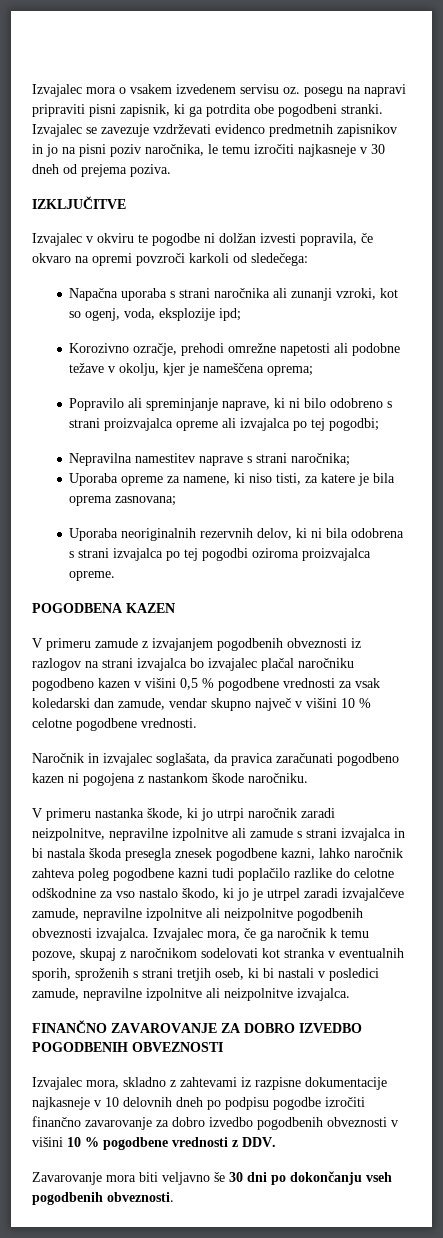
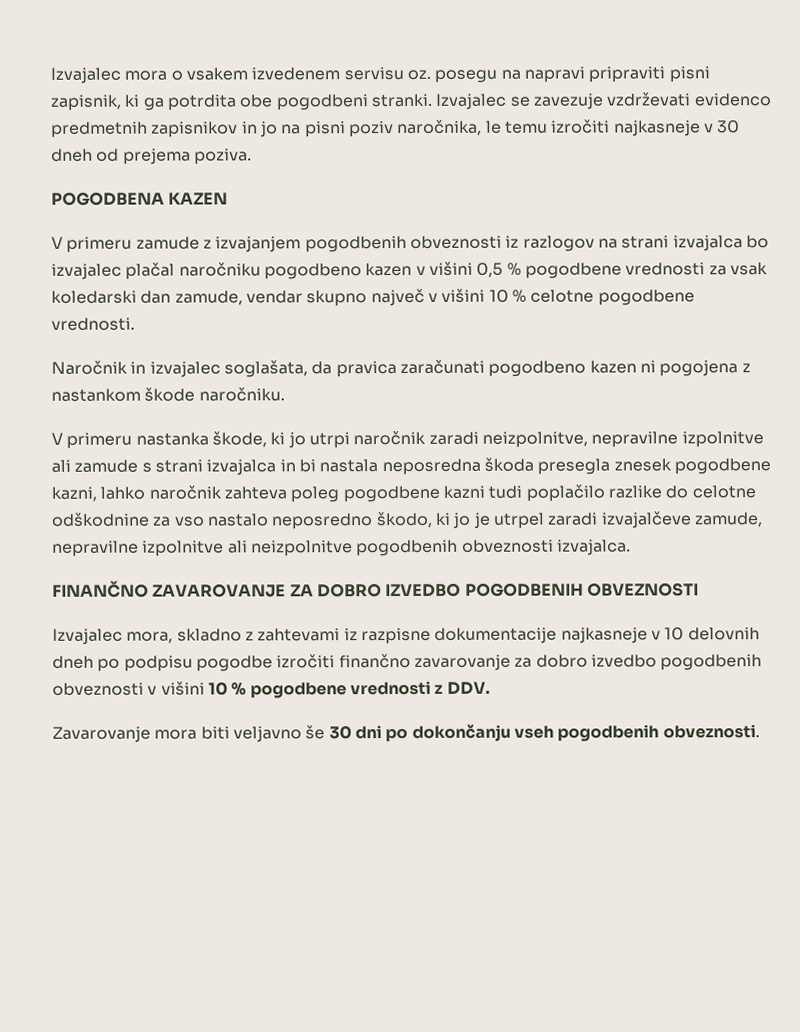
- IZKLJUČITVE
- Izvajalec v okviru te pogodbe ni dolžan izvesti popravila, če okvaro na opremi povzroči karkoli od sledečega:
- Napačna uporaba s strani naročnika ali zunanji vzroki, kot so ogenj, voda, eksplozije ipd;
- Korozivno ozračje, prehodi omrežne napetosti ali podobne težave v okolju, kjer je nameščena oprema;
- Popravilo ali spreminjanje naprave, ki ni bilo odobreno s strani proizvajalca opreme ali izvajalca po tej pogodbi;
- Nepravilna namestitev naprave s strani naročnika;
- Uporaba opreme za namene, ki niso tisti, za katere je bila oprema zasnovana;
- Uporaba neoriginalnih rezervnih delov, ki ni bila odobrena s strani izvajalca po tej pogodbi oziroma proizvajalca opreme.
- V primeru nastanka škode, ki jo utrpi naročnik zaradi neizpolnitve, nepravilne izpolnitve ali zamude s strani izvajalca in bi nastala škoda presegla znesek pogodbene kazni, lahko naročnik zahteva poleg pogodbene kazni tudi poplačilo razlike do celotne odškodnine za vso nastalo škodo, ki jo je utrpel zaradi izvajalčeve zamude, nepravilne izpolnitve ali neizpolnitve pogodbenih obveznosti izvajalca. Izvajalec mora, če ga naročnik k temu pozove, skupaj z naročnikom sodelovati kot stranka v eventualnih sporih, sproženih s strani tretjih oseb, ki bi nastali v posledici zamude, nepravilne izpolnitve ali neizpolnitve izvajalca.
+ V primeru nastanka škode, ki jo utrpi naročnik zaradi neizpolnitve, nepravilne izpolnitve ali zamude s strani izvajalca in bi nastala neposredna škoda presegla znesek pogodbene kazni, lahko naročnik zahteva poleg pogodbene kazni tudi poplačilo razlike do celotne odškodnine za vso nastalo neposredno škodo, ki jo je utrpel zaradi izvajalčeve zamude, nepravilne izpolnitve ali neizpolnitve pogodbenih obveznosti izvajalca.

